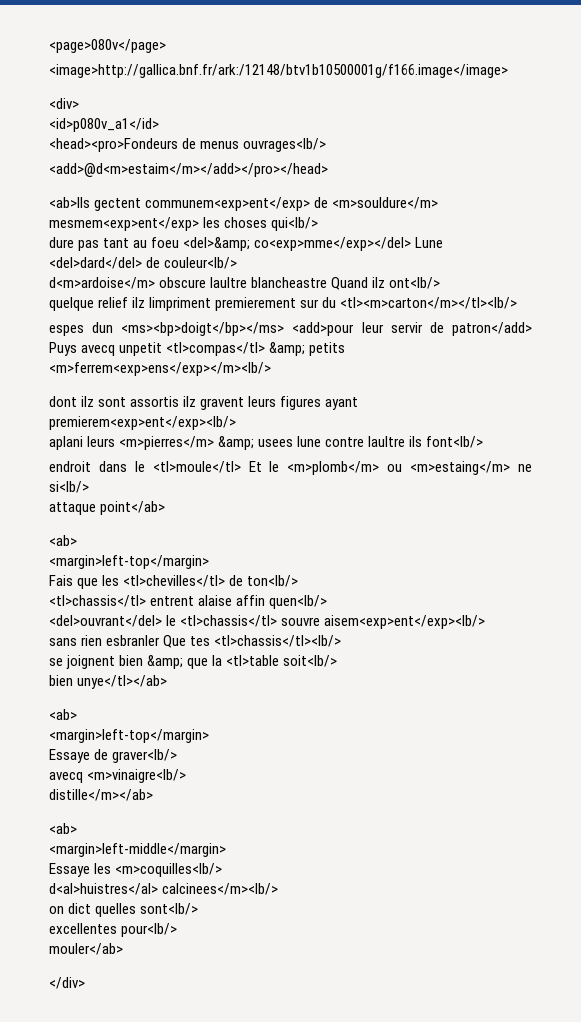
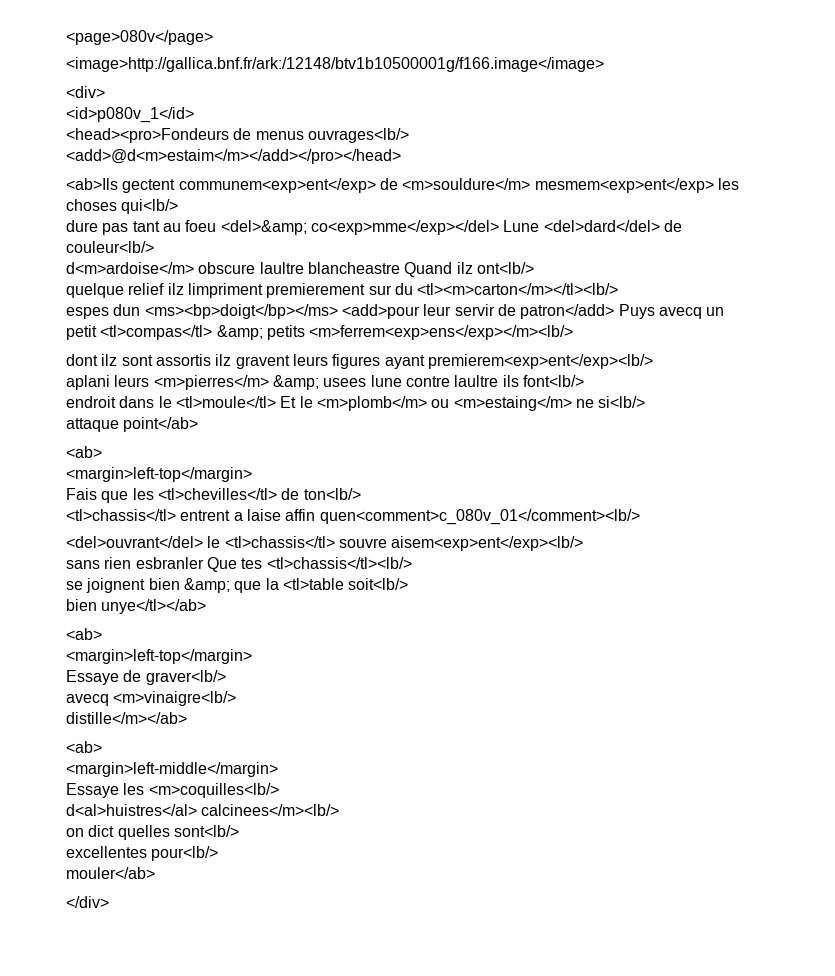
- <id>p080v_a1</id>
+ <id>p080v_1</id>
- espes dun <ms><bp>doigt</bp></ms> <add>pour leur servir de patron</add> Puys avecq unpetit <tl>compas</tl> &amp; petits <m>ferrem<exp>ens</exp></m><lb/>
+ espes dun <ms><bp>doigt</bp></ms> <add>pour leur servir de patron</add> Puys avecq un petit <tl>compas</tl> &amp; petits <m>ferrem<exp>ens</exp></m><lb/>
- <tl>chassis</tl> entrent alaise affin quen<lb/>
+ <tl>chassis</tl> entrent a laise affin quen<comment>c_080v_01</comment><lb/>

